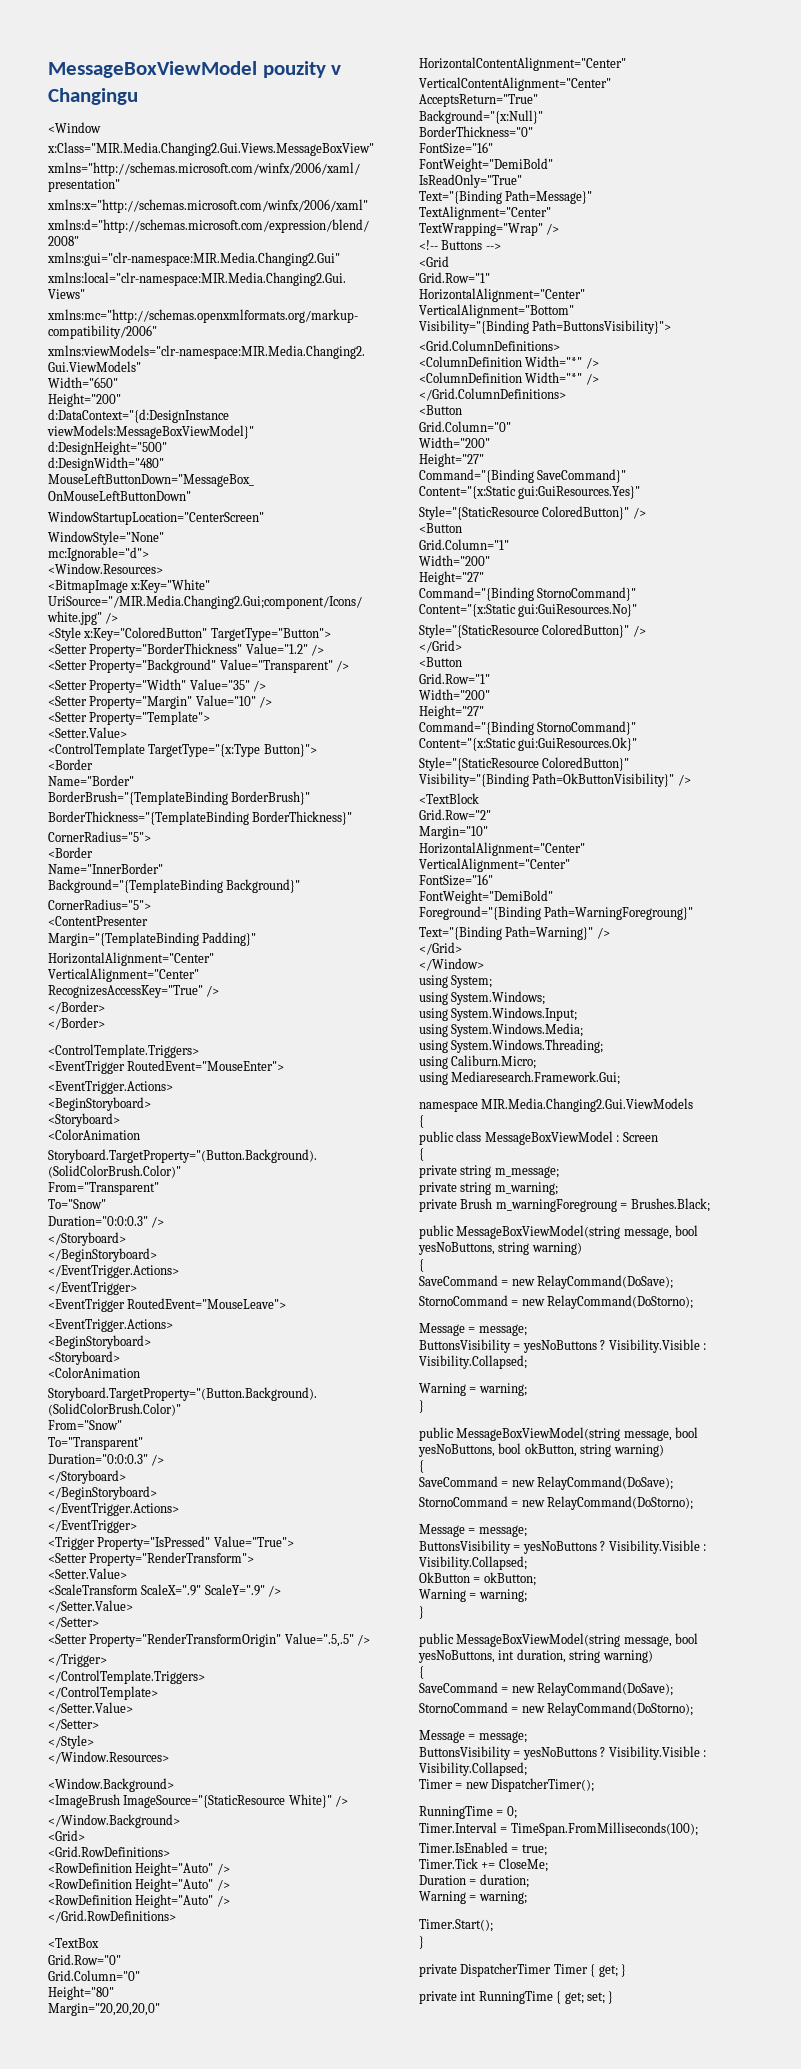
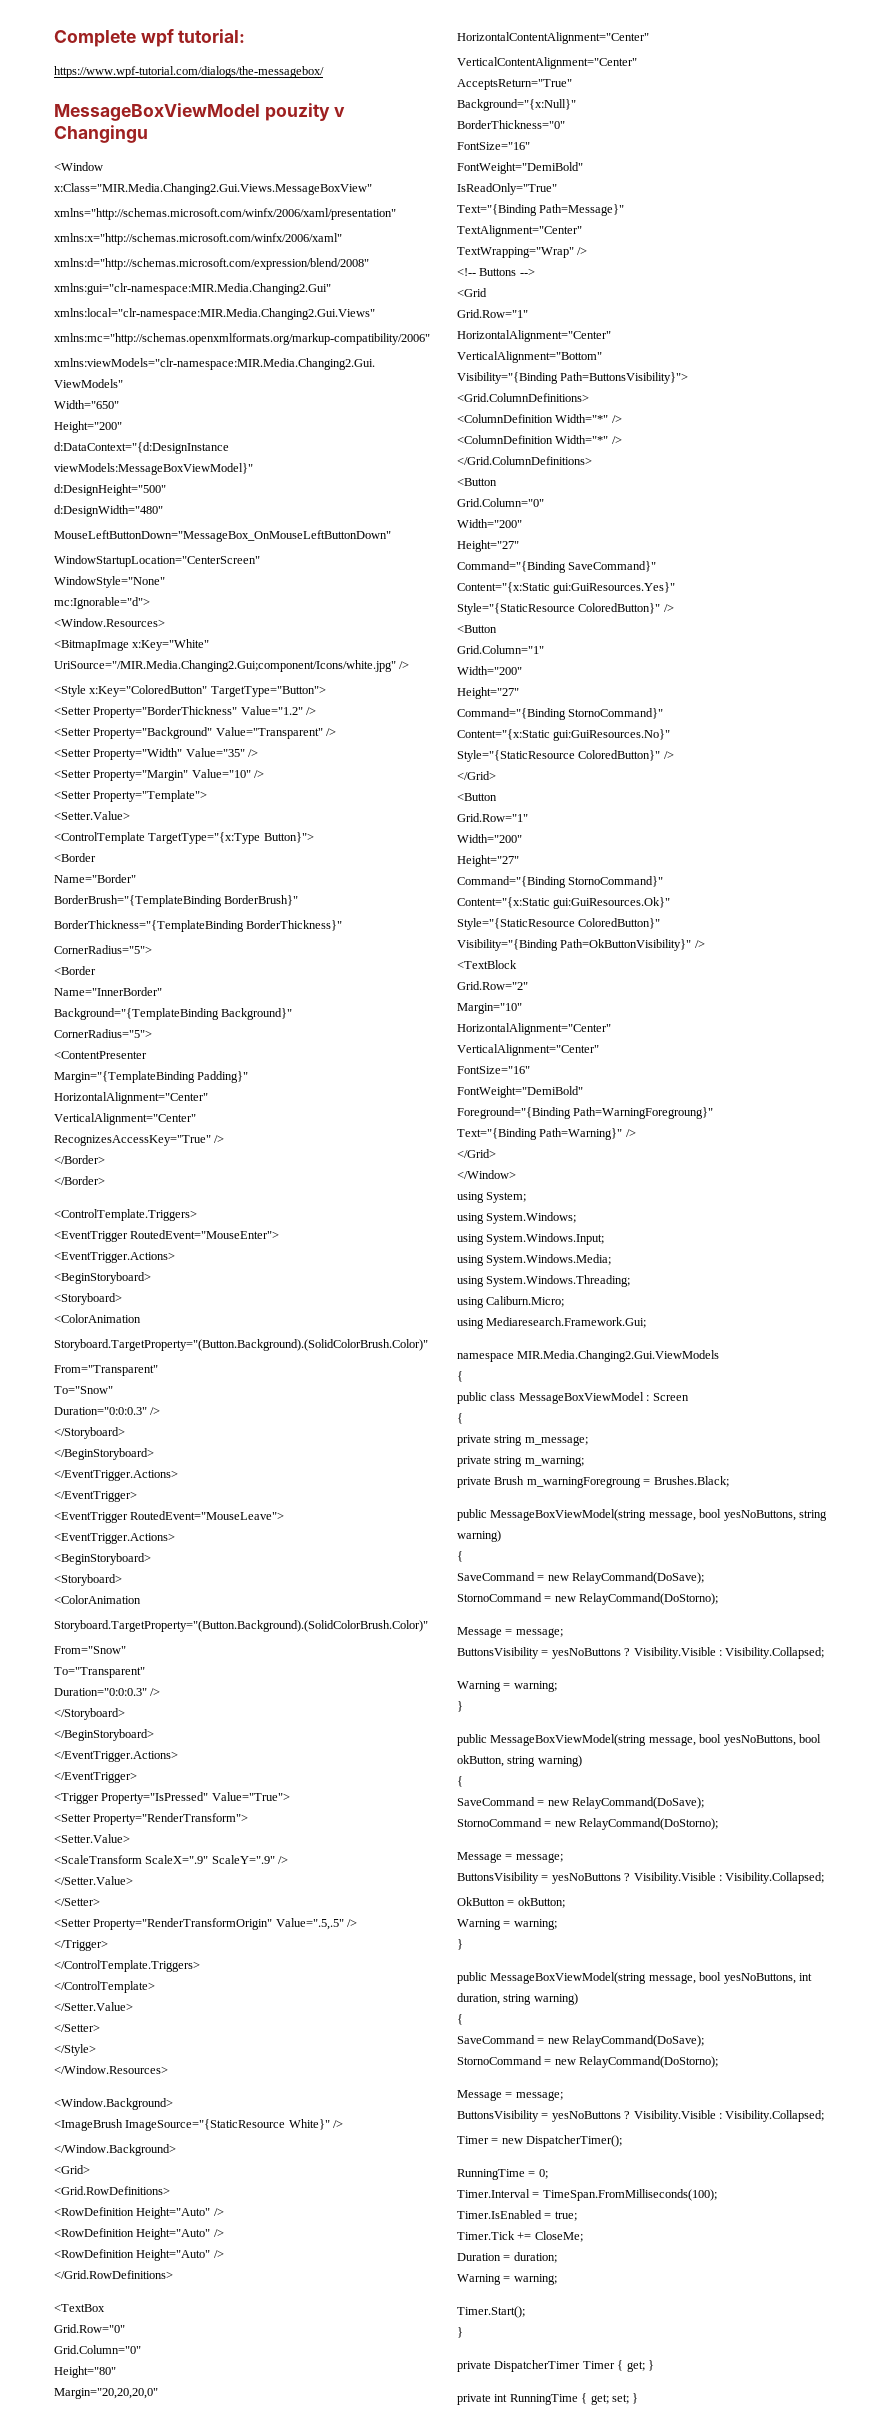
+ Complete wpf tutorial:
+ https://www.wpf-tutorial.com/dialogs/the-messagebox/

